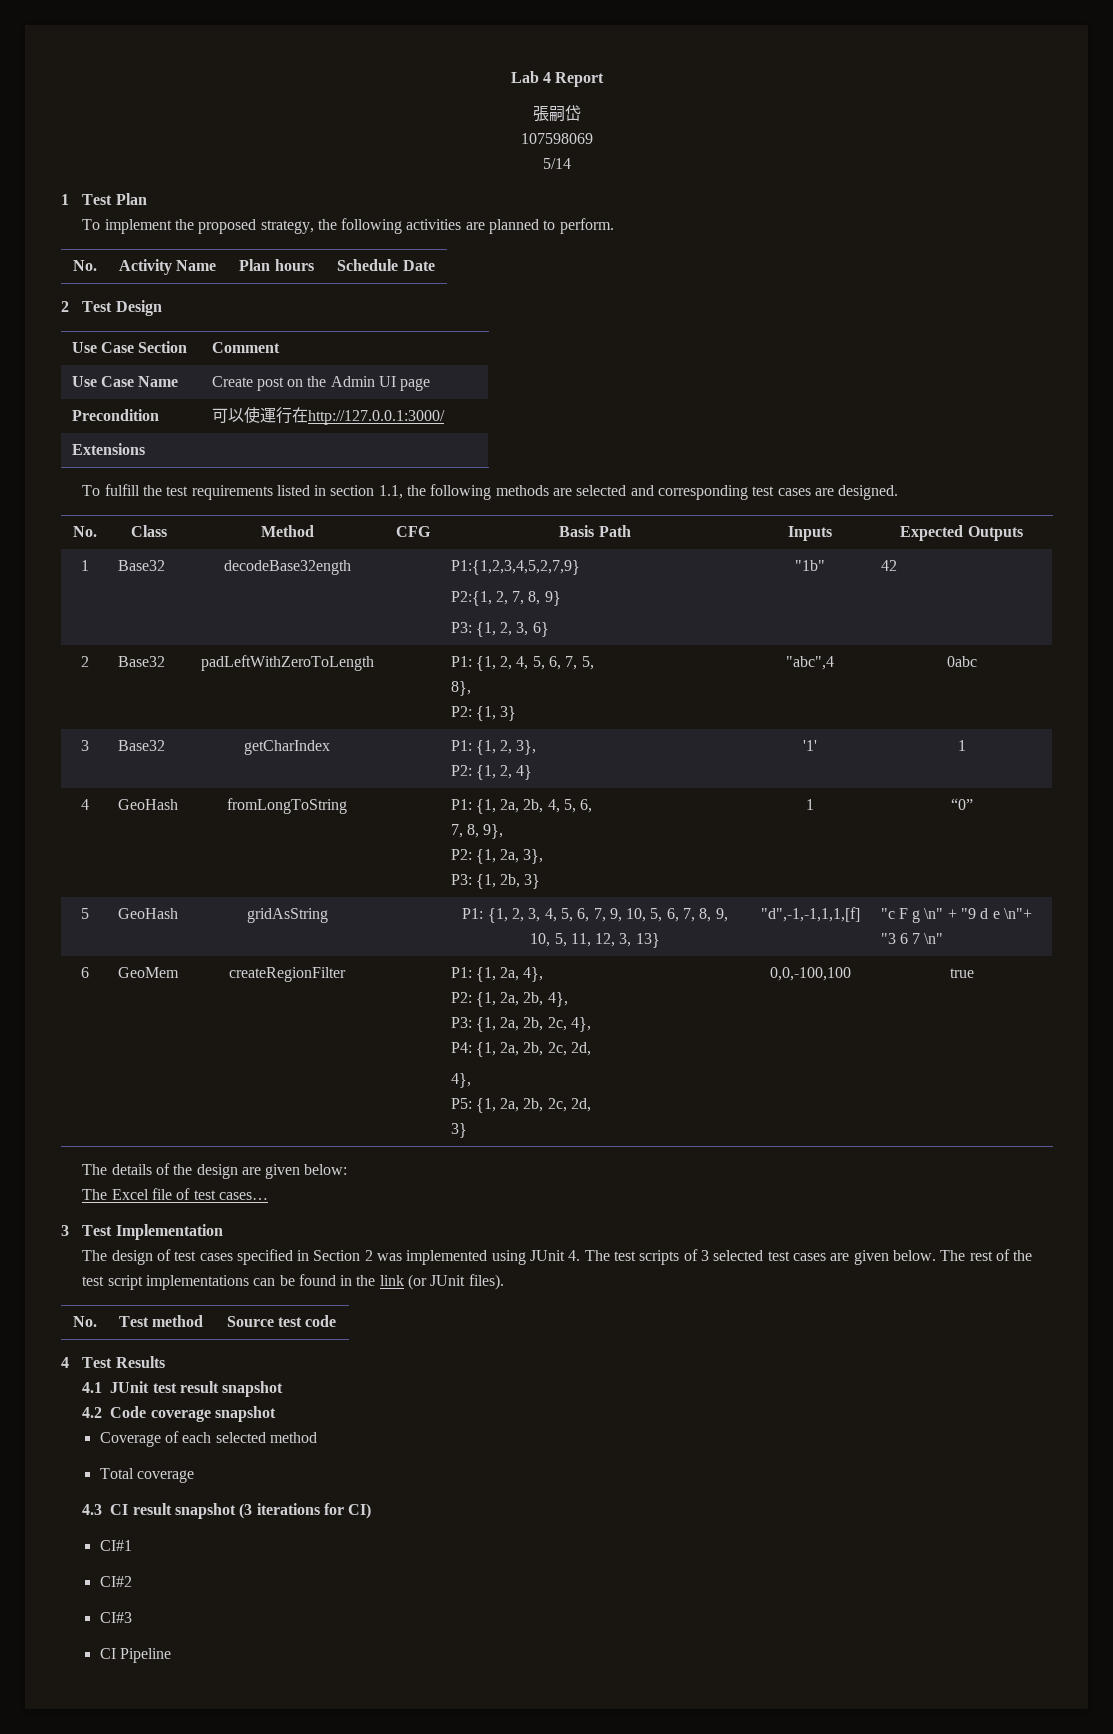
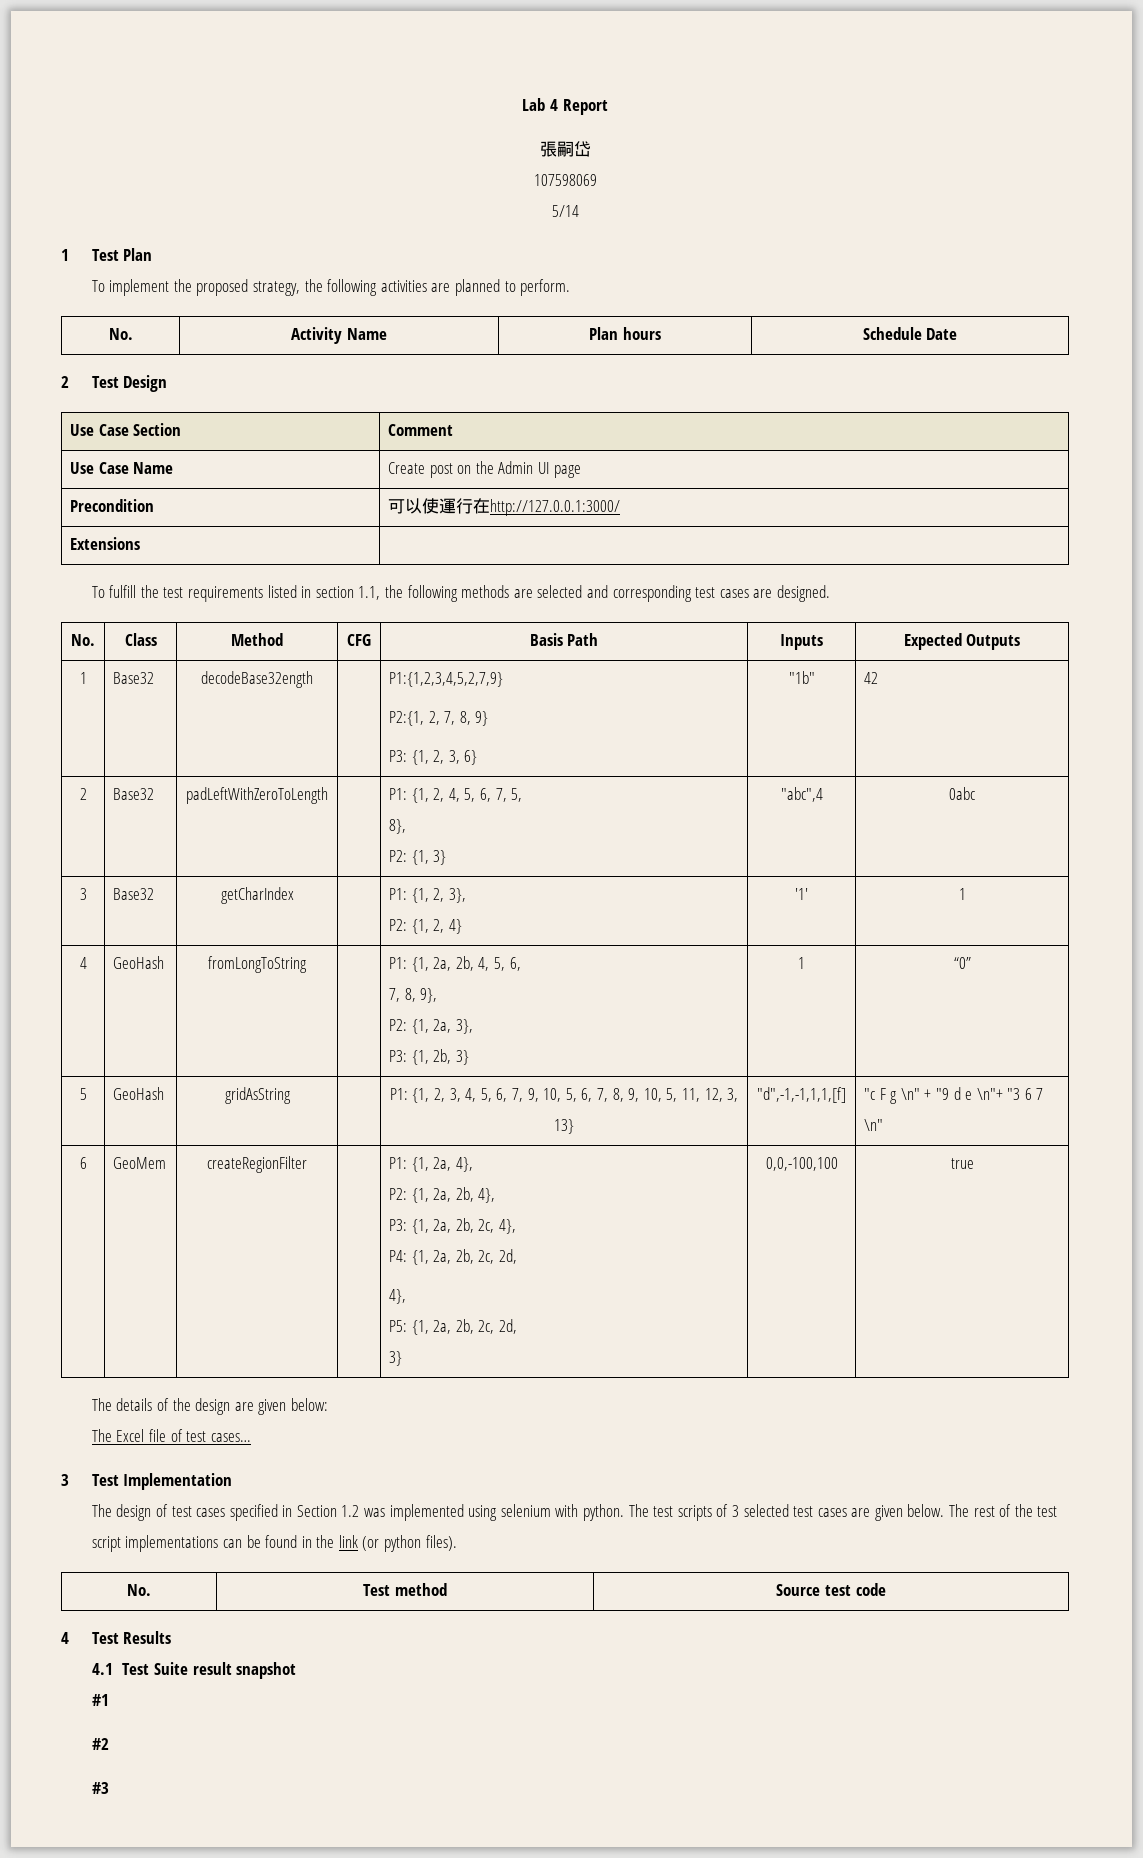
- The design of test cases specified in Section 2 was implemented using JUnit 4. The test scripts of 3 selected test cases are given below.
+ The design of test cases specified in Section 1.2 was implemented using selenium with python. The test scripts of 3 selected test cases are given below.
- The rest of the test script implementations can be found in the link (or JUnit files).
+ The rest of the test script implementations can be found in the link (or python files).
- 4.1 JUnit test result snapshot
+ 4.1 Test Suite result snapshot
- 4.2 Code coverage snapshot
- Coverage of each selected method
- Total coverage
- 4.3 CI result snapshot (3 iterations for CI)
- CI#1
- CI#2
- CI#3
- CI Pipeline
+ #1
+ #2
+ #3

